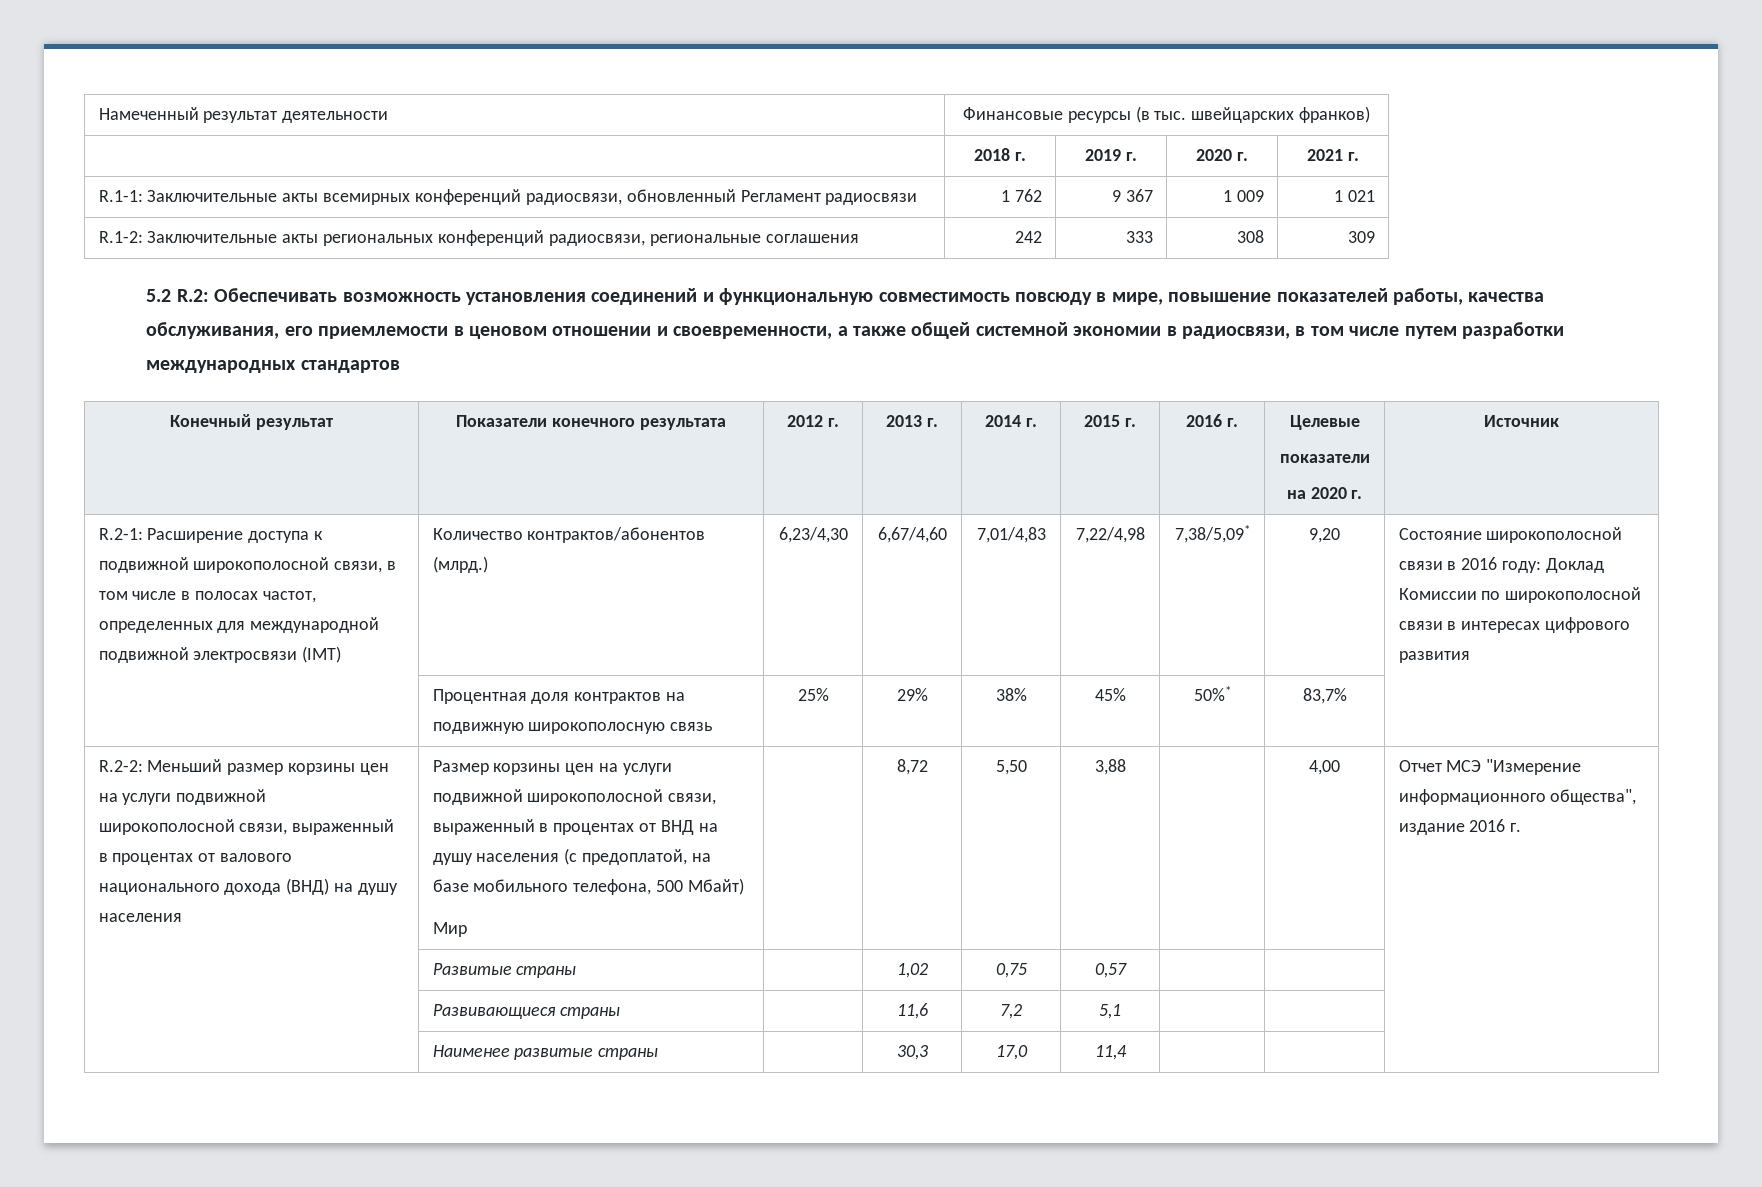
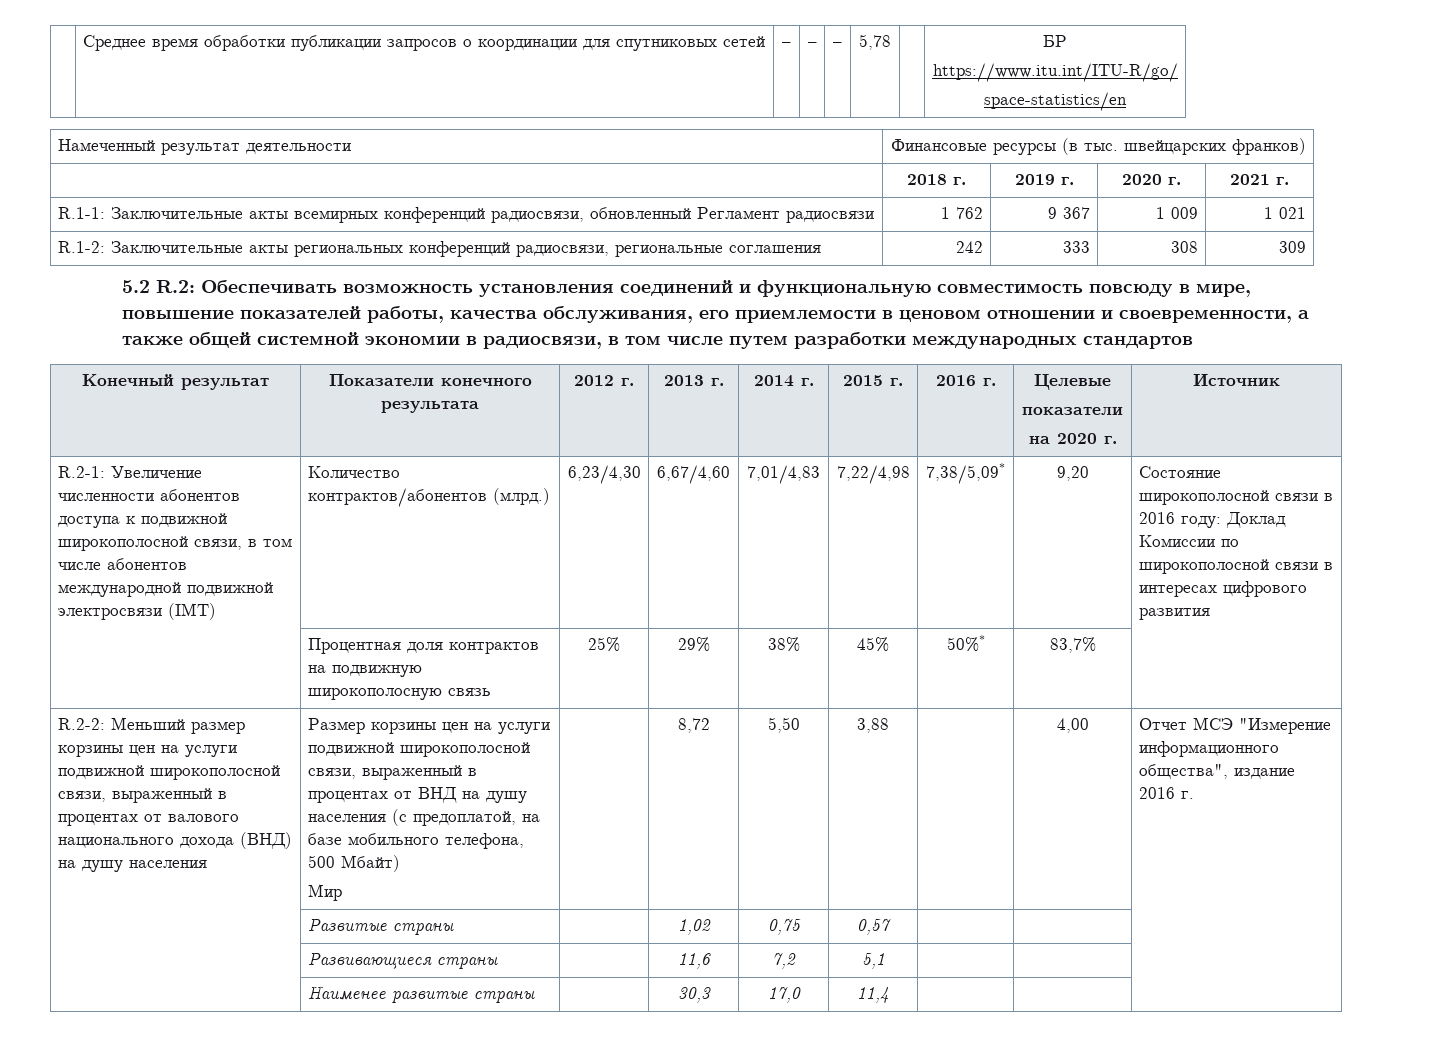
+ | Среднее время обработки публикации запросов о координации для спутниковых сетей | – | – | – | 5,78 | | БР
+ https://www.itu.int/ITU-R/go/
+ space-statistics/en
- R.2-1: Расширение доступа к подвижной широкополосной связи, в том числе в полосах частот, определенных для международной подвижной электросвязи (IMT)
+ R.2-1: Увеличение численности абонентов доступа к подвижной широкополосной связи, в том числе абонентов международной подвижной электросвязи (IMT)

